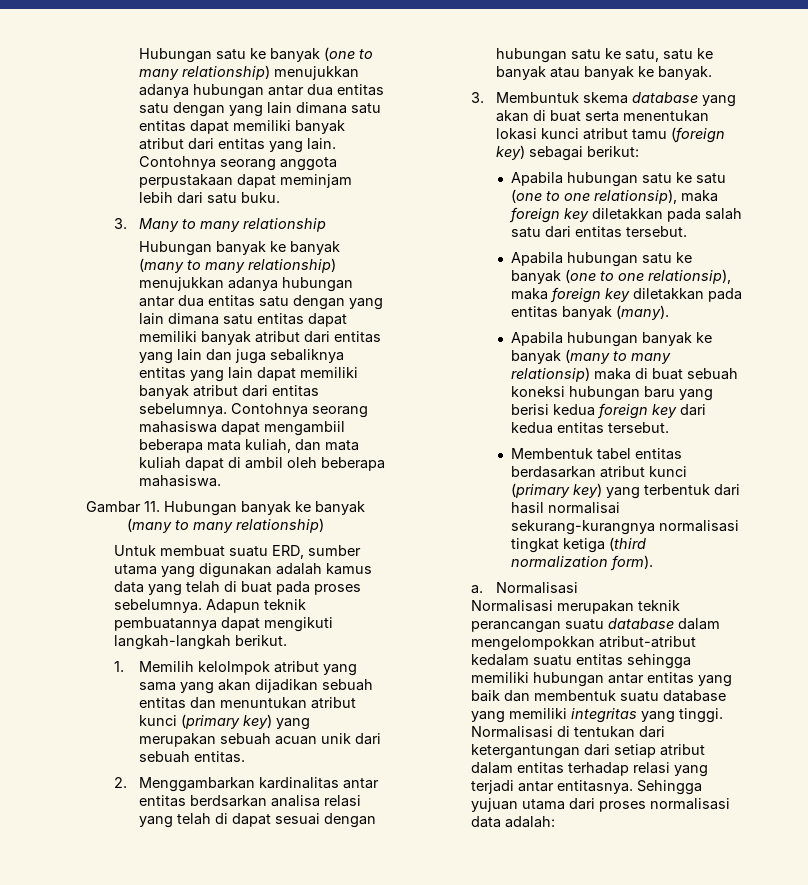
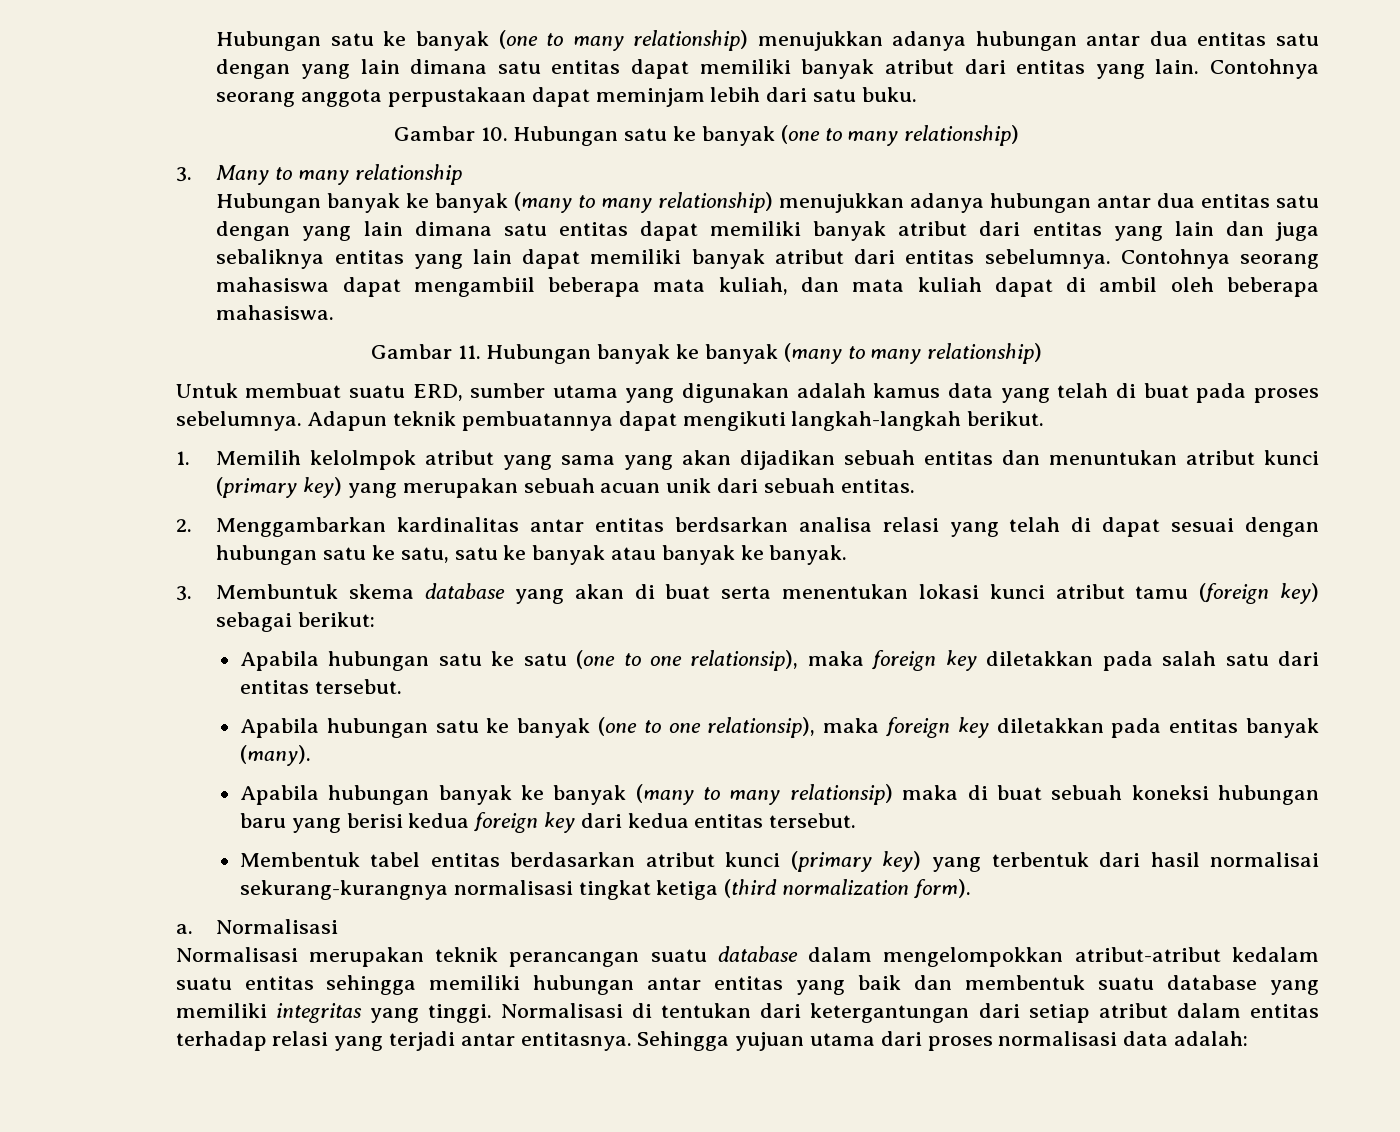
+ Gambar 10. Hubungan satu ke banyak (one to many relationship)

